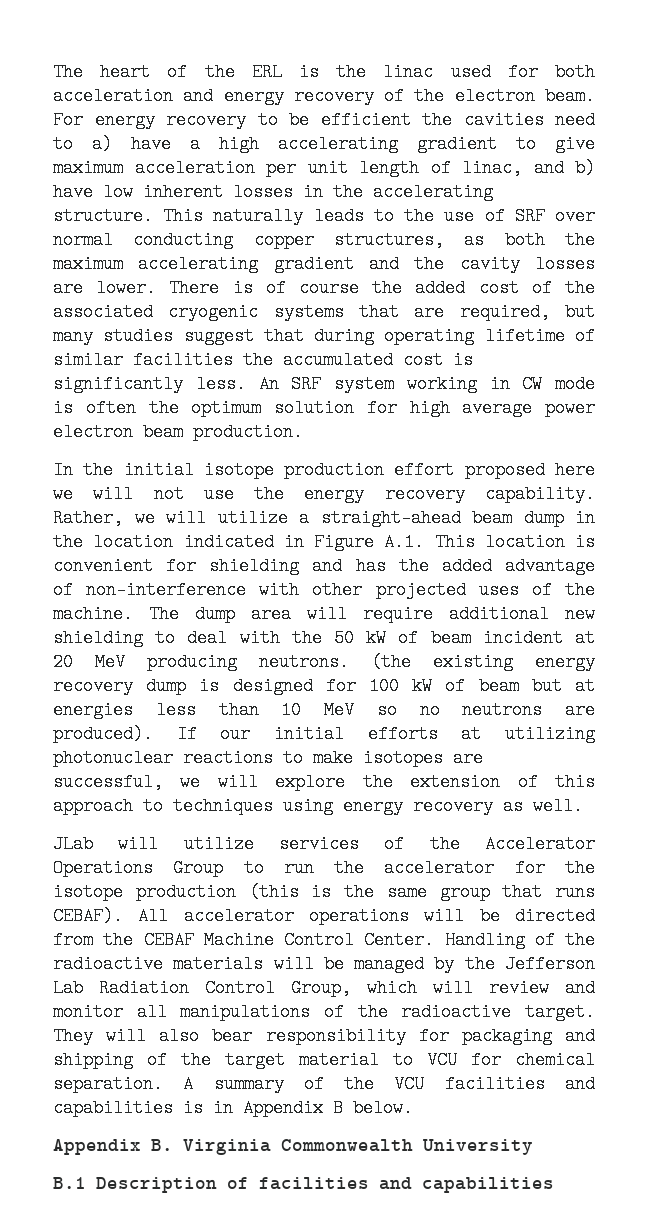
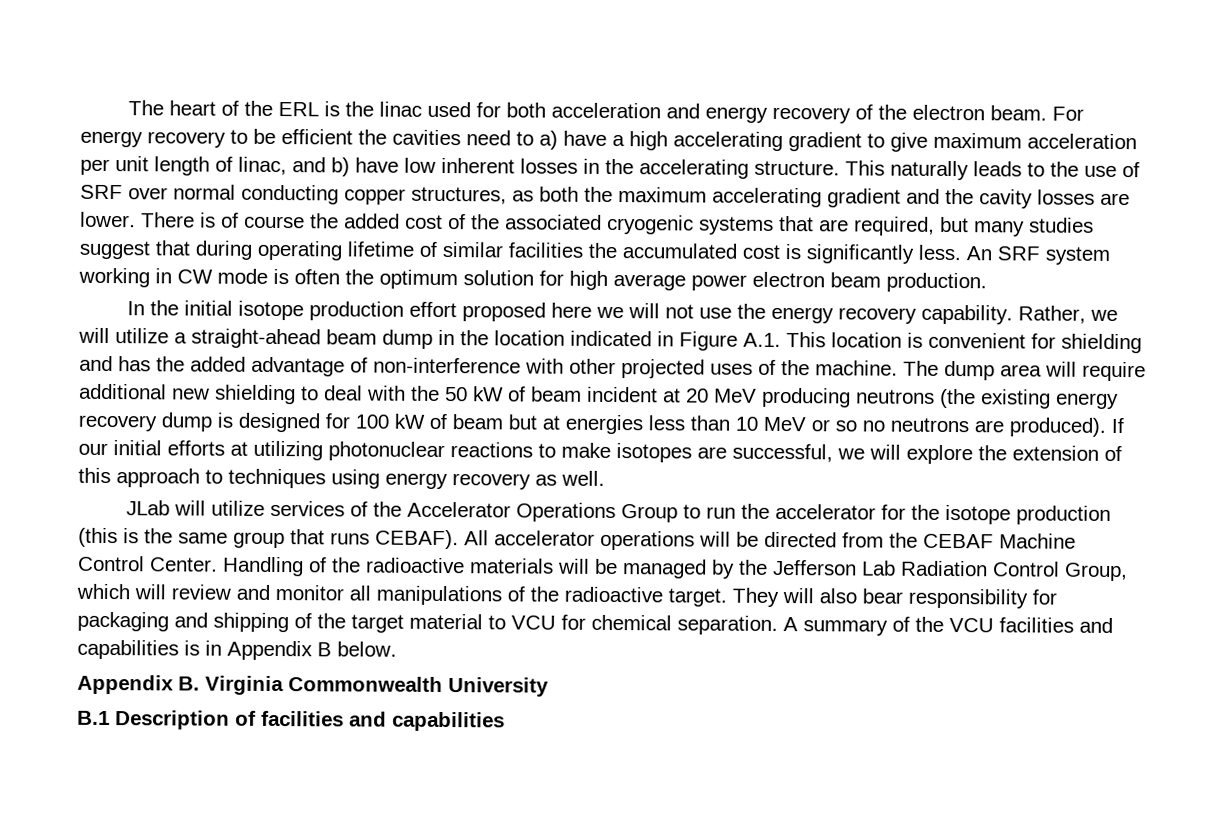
- The dump area will require additional new shielding to deal with the 50 kW of beam incident at 20 MeV producing neutrons. (the existing energy recovery dump is designed for 100 kW of beam but at energies less than 10 MeV so no neutrons are produced).
+ The dump area will require additional new shielding to deal with the 50 kW of beam incident at 20 MeV producing neutrons (the existing energy recovery dump is designed for 100 kW of beam but at energies less than 10 MeV or so no neutrons are produced).

